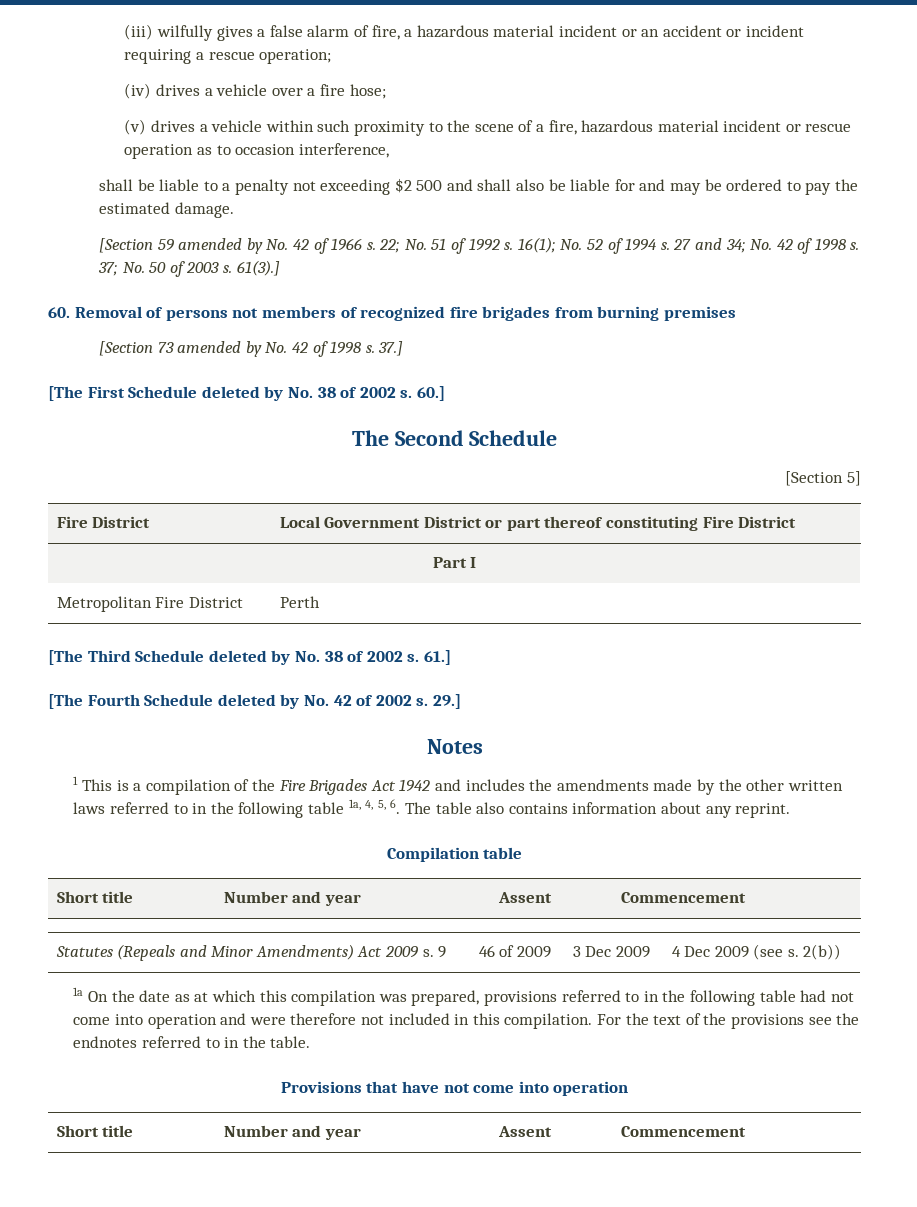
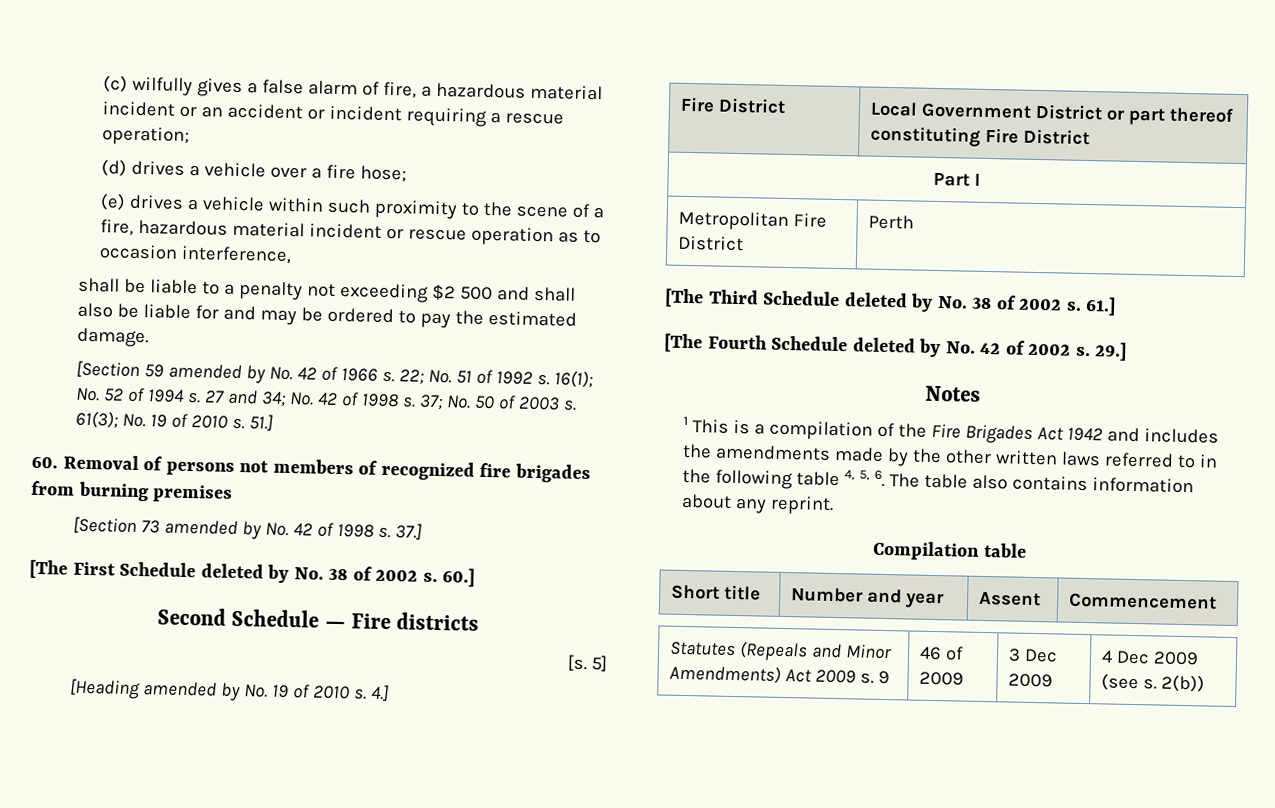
- (iii) wilfully gives a false alarm of fire, a hazardous material incident or an accident or incident requiring a rescue operation;
+ (c) wilfully gives a false alarm of fire, a hazardous material incident or an accident or incident requiring a rescue operation;
- (iv) drives a vehicle over a fire hose;
+ (d) drives a vehicle over a fire hose;
- (v) drives a vehicle within such proximity to the scene of a fire, hazardous material incident or rescue operation as to occasion interference,
+ (e) drives a vehicle within such proximity to the scene of a fire, hazardous material incident or rescue operation as to occasion interference,
- 61(3).]
+ 61(3); No. 19 of 2010 s. 51.]
- The Second Schedule
- [Section 5]
+ Second Schedule — Fire districts
+ [s. 5]
+ [Heading amended by No. 19 of 2010 s. 4.]
- 1 This is a compilation of the Fire Brigades Act 1942 and includes the amendments made by the other written laws referred to in the following table 1a, 4, 5, 6. The table also contains information about any reprint.
+ 1 This is a compilation of the Fire Brigades Act 1942 and includes the amendments made by the other written laws referred to in the following table 4, 5, 6. The table also contains information about any reprint.
- 1a On the date as at which this compilation was prepared, provisions referred to in the following table had not come into operation and were therefore not included in this compilation. For the text of the provisions see the endnotes referred to in the table.
- Provisions that have not come into operation
- Short title | Number and year | Assent | Commencement

